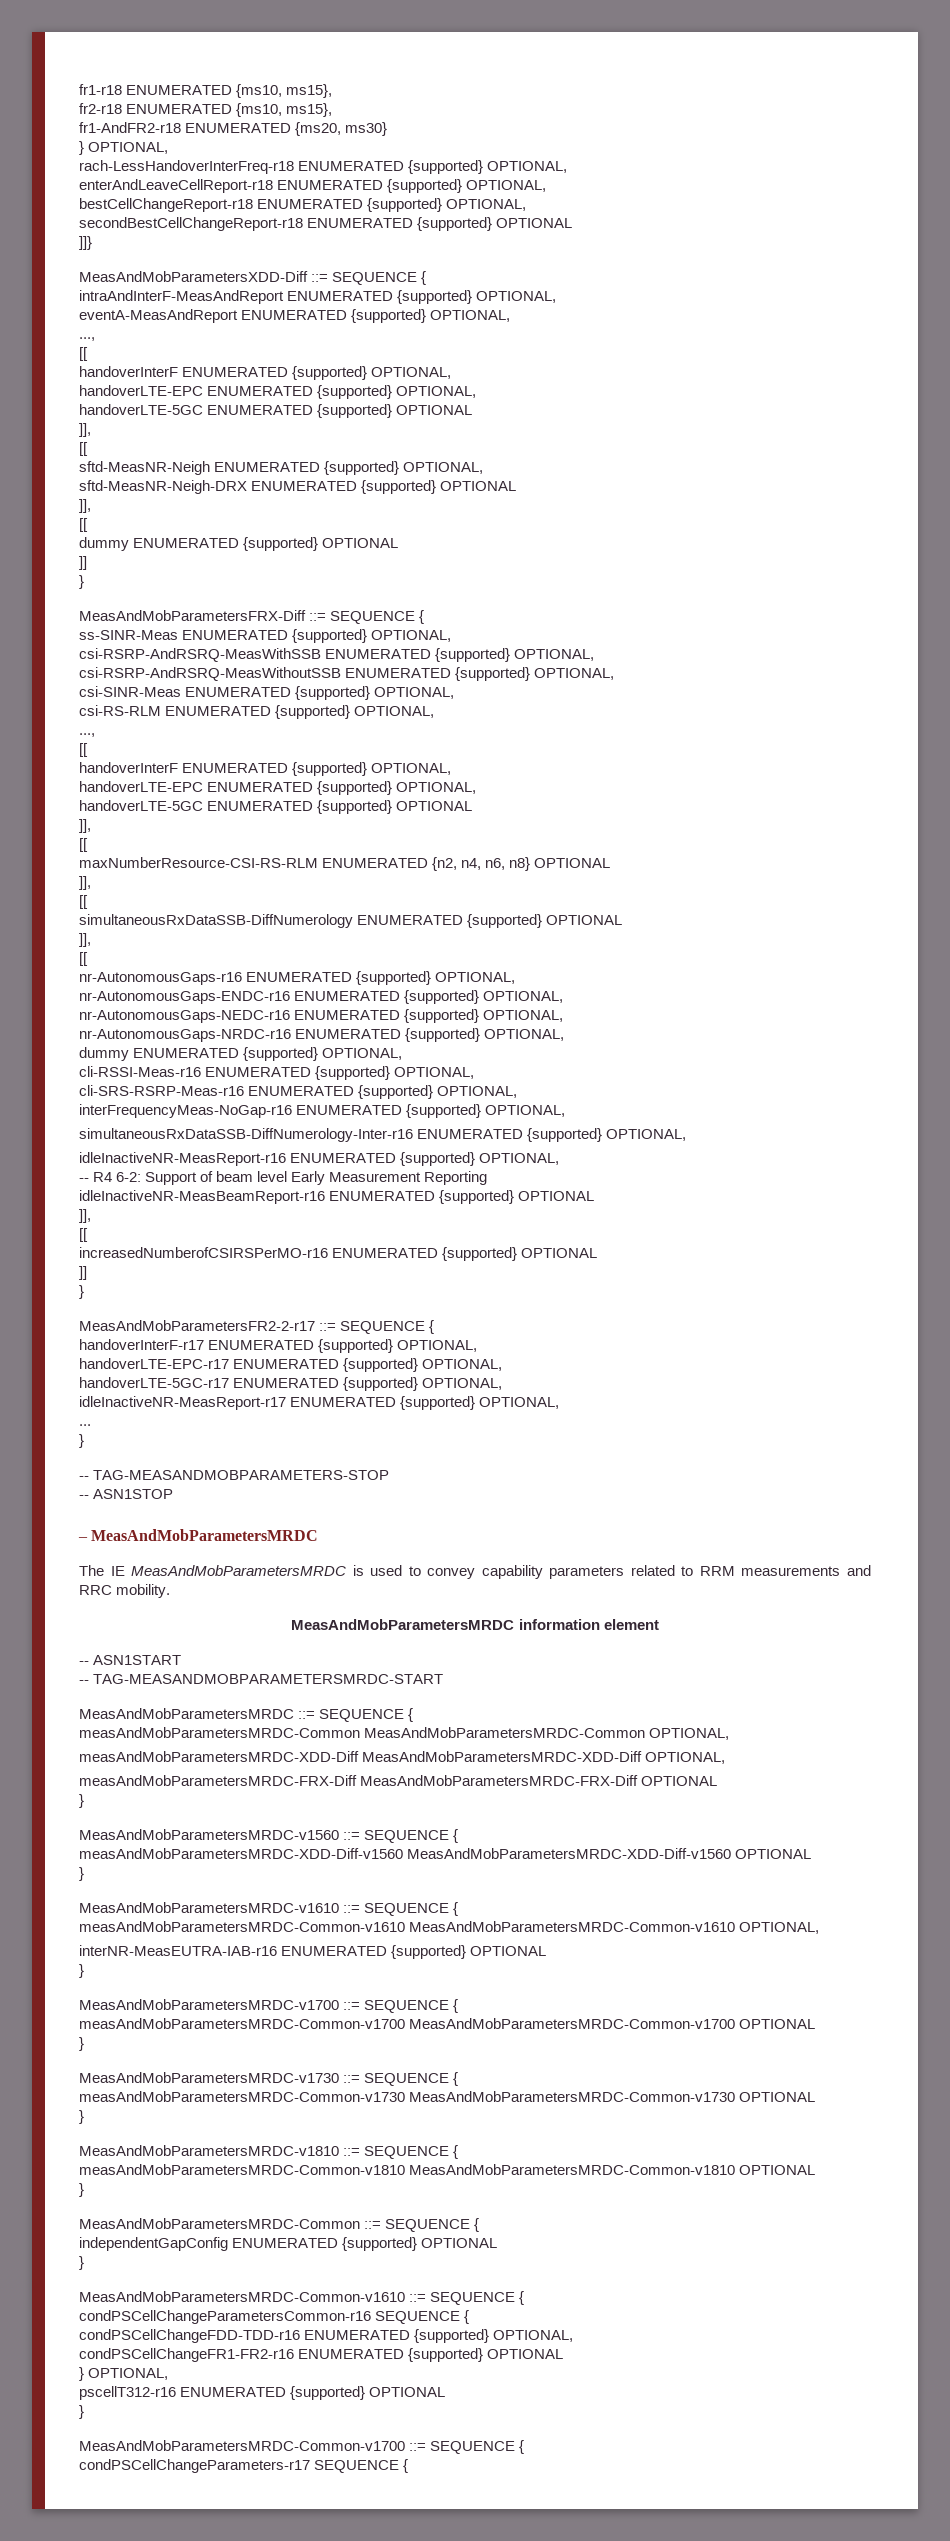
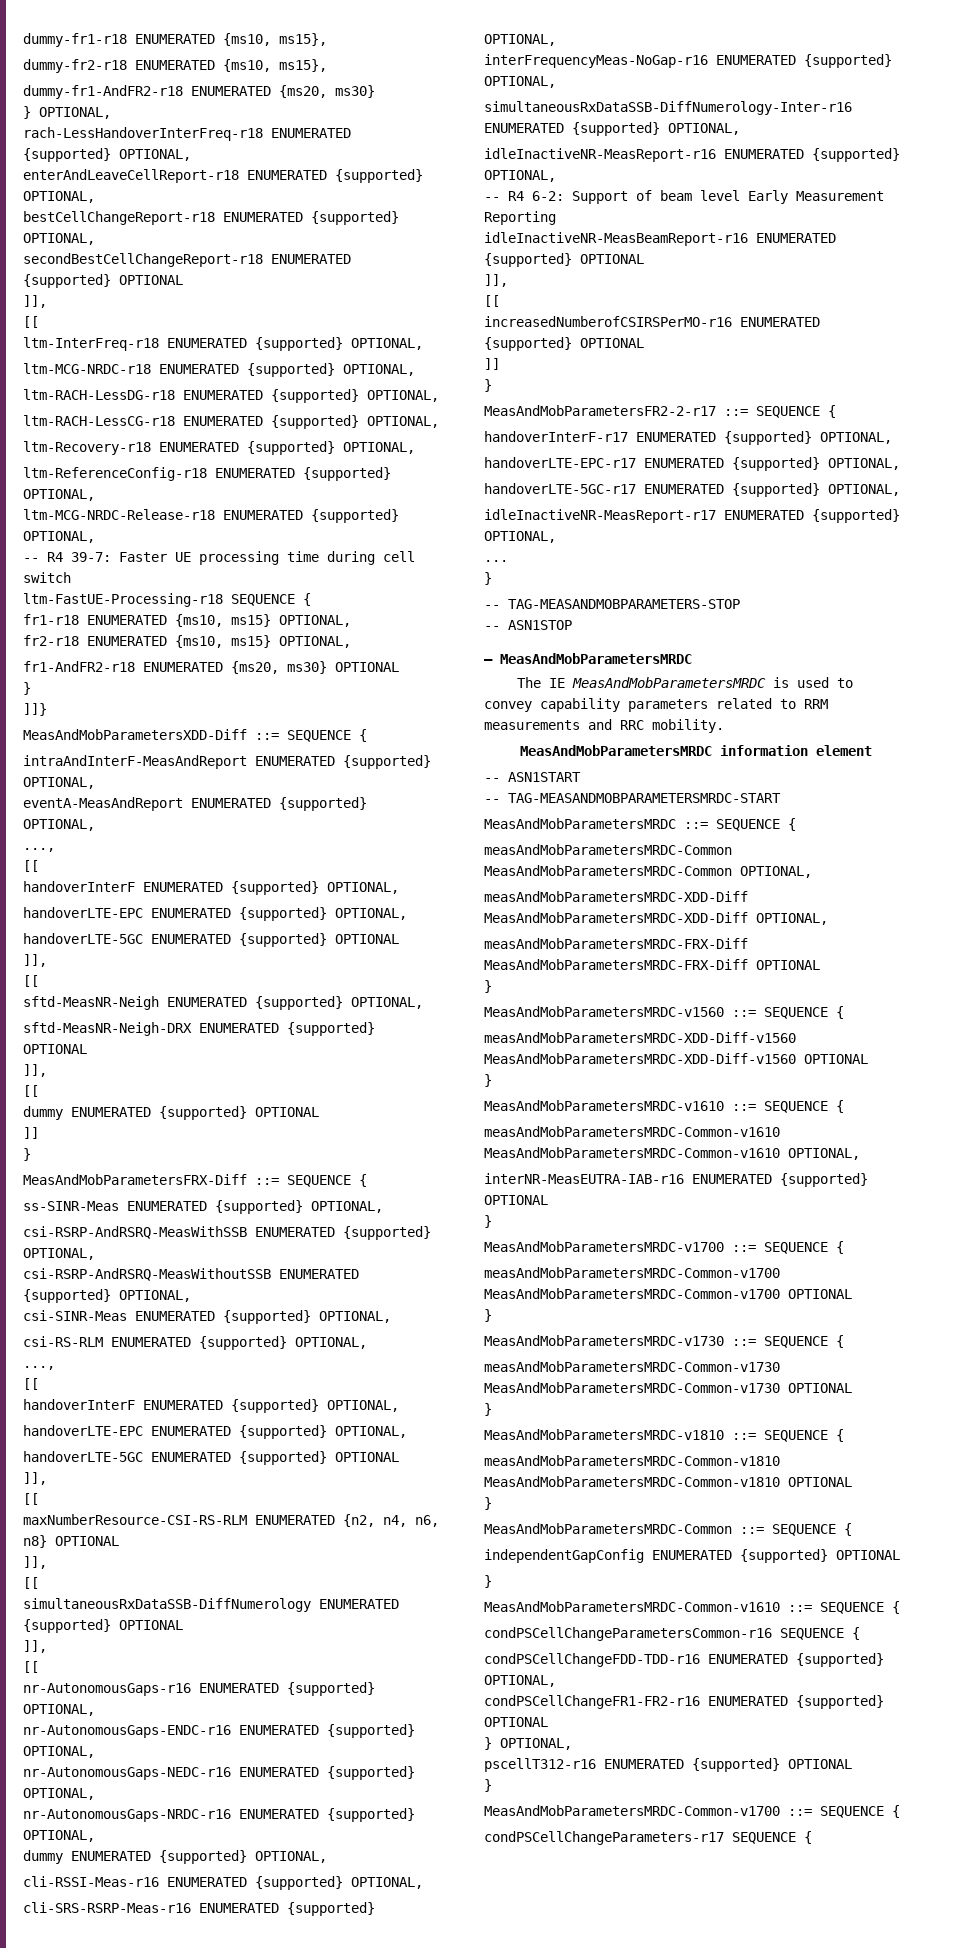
- fr1-r18 ENUMERATED {ms10, ms15},
- fr2-r18 ENUMERATED {ms10, ms15},
- fr1-AndFR2-r18 ENUMERATED {ms20, ms30}
+ dummy-fr1-r18 ENUMERATED {ms10, ms15},
+ dummy-fr2-r18 ENUMERATED {ms10, ms15},
+ dummy-fr1-AndFR2-r18 ENUMERATED {ms20, ms30}
  secondBestCellChangeReport-r18 ENUMERATED {supported} OPTIONAL
+ ]],
+ [[
+ ltm-InterFreq-r18 ENUMERATED {supported} OPTIONAL,
+ ltm-MCG-NRDC-r18 ENUMERATED {supported} OPTIONAL,
+ ltm-RACH-LessDG-r18 ENUMERATED {supported} OPTIONAL,
+ ltm-RACH-LessCG-r18 ENUMERATED {supported} OPTIONAL,
+ ltm-Recovery-r18 ENUMERATED {supported} OPTIONAL,
+ ltm-ReferenceConfig-r18 ENUMERATED {supported} OPTIONAL,
+ ltm-MCG-NRDC-Release-r18 ENUMERATED {supported} OPTIONAL,
+ -- R4 39-7: Faster UE processing time during cell switch
+ ltm-FastUE-Processing-r18 SEQUENCE {
+ fr1-r18 ENUMERATED {ms10, ms15} OPTIONAL,
+ fr2-r18 ENUMERATED {ms10, ms15} OPTIONAL,
+ fr1-AndFR2-r18 ENUMERATED {ms20, ms30} OPTIONAL
+ }

